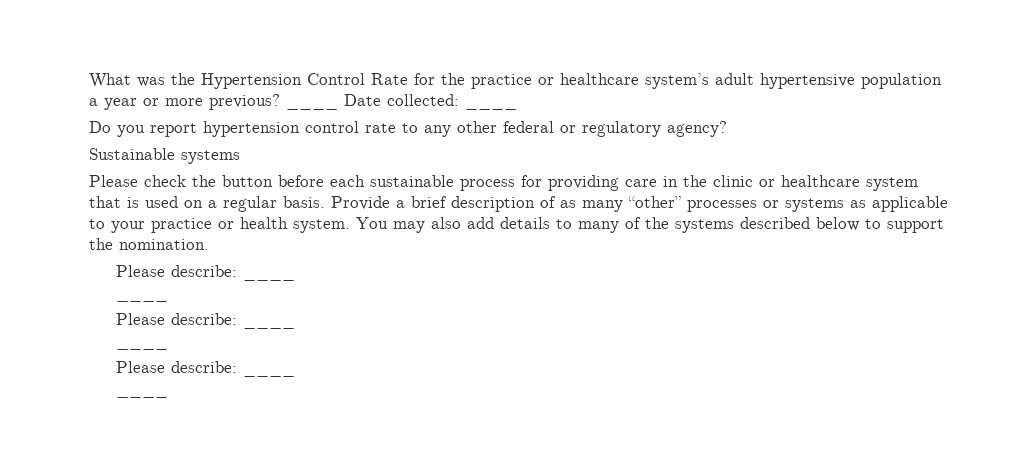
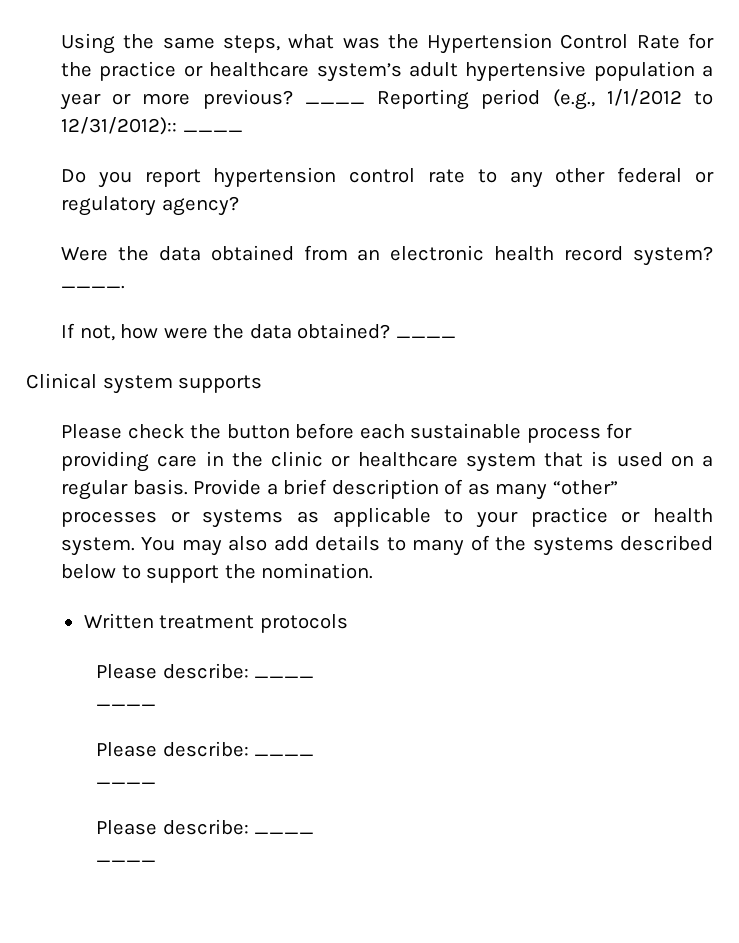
- What was the Hypertension Control Rate for the practice or healthcare system’s adult hypertensive population a year or more previous?
+ Using the same steps, what was the Hypertension Control Rate for the practice or healthcare system’s adult hypertensive population a year or more previous?
- ____ Date collected: ____
+ ____ Reporting period (e.g., 1/1/2012 to 12/31/2012):: ____
- Sustainable systems
+ Were the data obtained from an electronic health record system? ____.
+ If not, how were the data obtained? ____
+ Clinical system supports
+ Written treatment protocols

